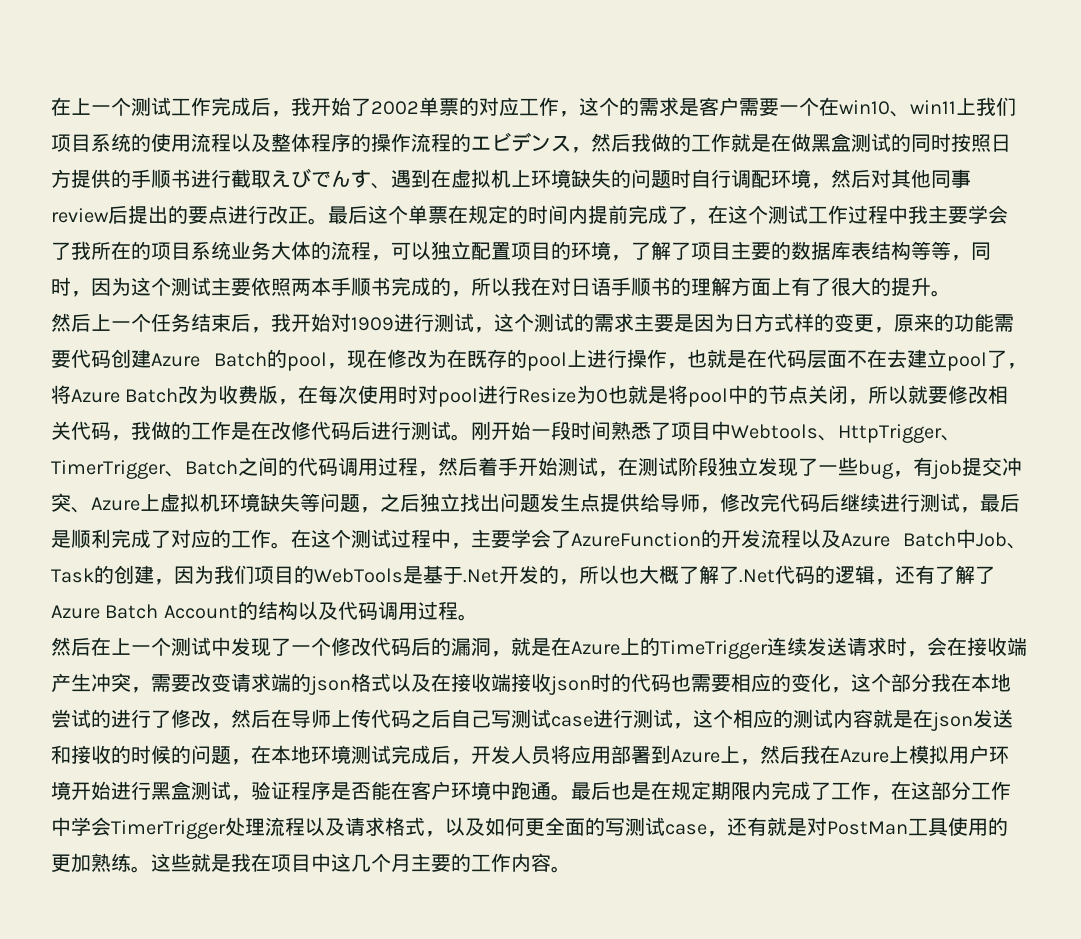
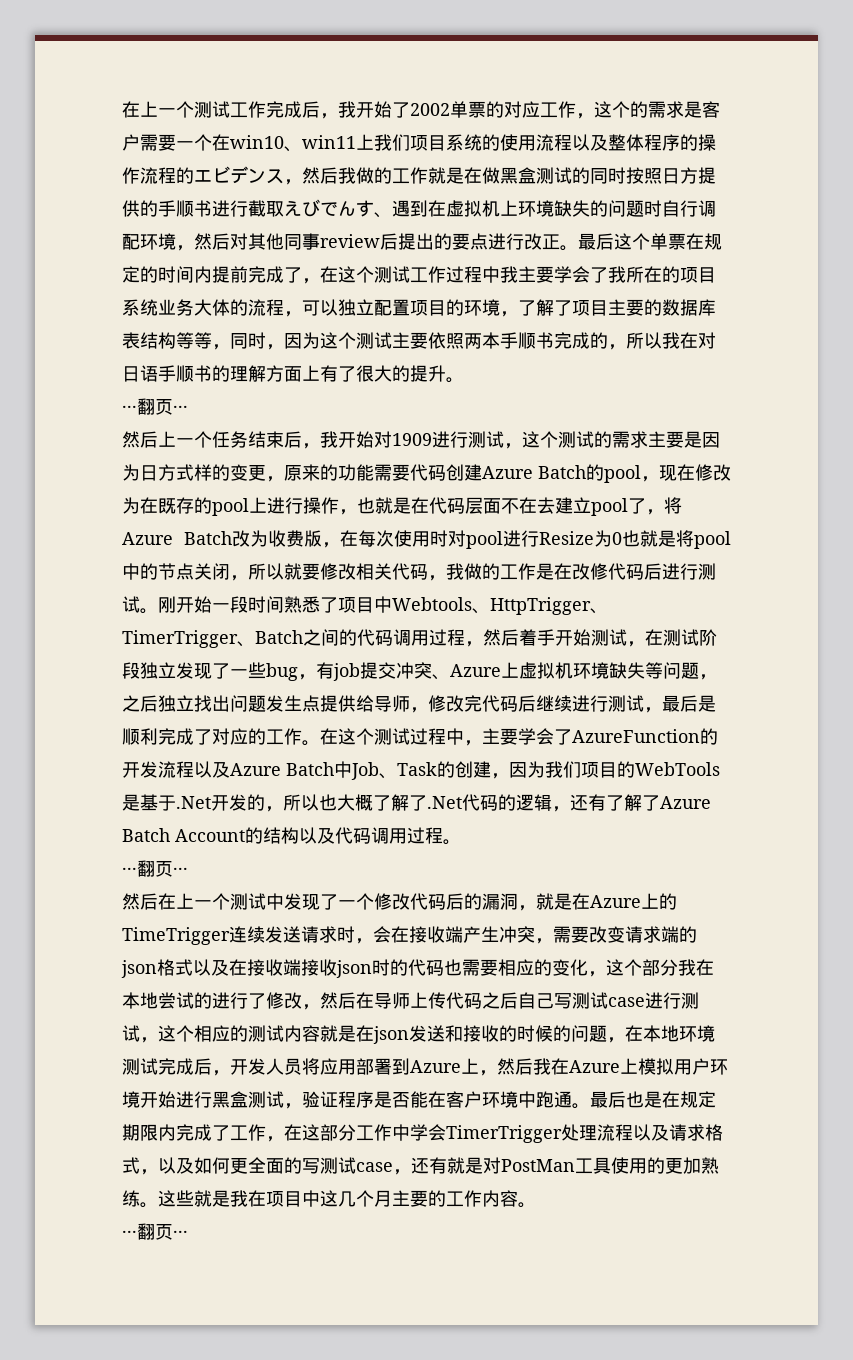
  最后这个单票在规定的时间内提前完成了，在这个测试工作过程中我主要学会了我所在的项目系统业务大体的流程，可以独立配置项目的环境，了解了项目主要的数据库表结构等等，同时，因为这个测试主要依照两本手顺书完成的，所以我在对日语手顺书的理解方面上有了很大的提升。
+ ···翻页···
  在这个测试过程中，主要学会了AzureFunction的开发流程以及Azure Batch中Job、Task的创建，因为我们项目的WebTools是基于.Net开发的，所以也大概了解了.Net代码的逻辑，还有了解了Azure Batch Account的结构以及代码调用过程。
+ ···翻页···
  这些就是我在项目中这几个月主要的工作内容。
+ ···翻页···

